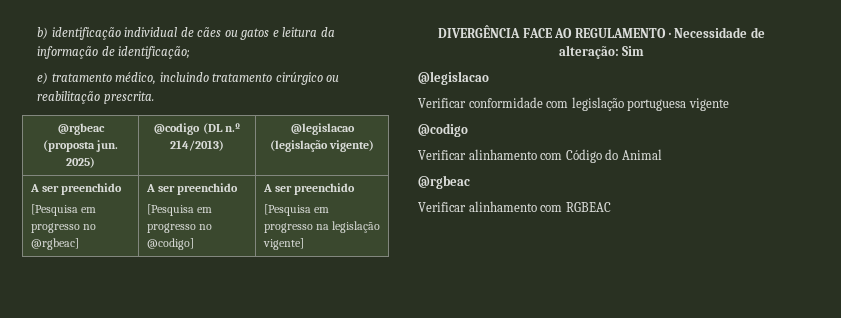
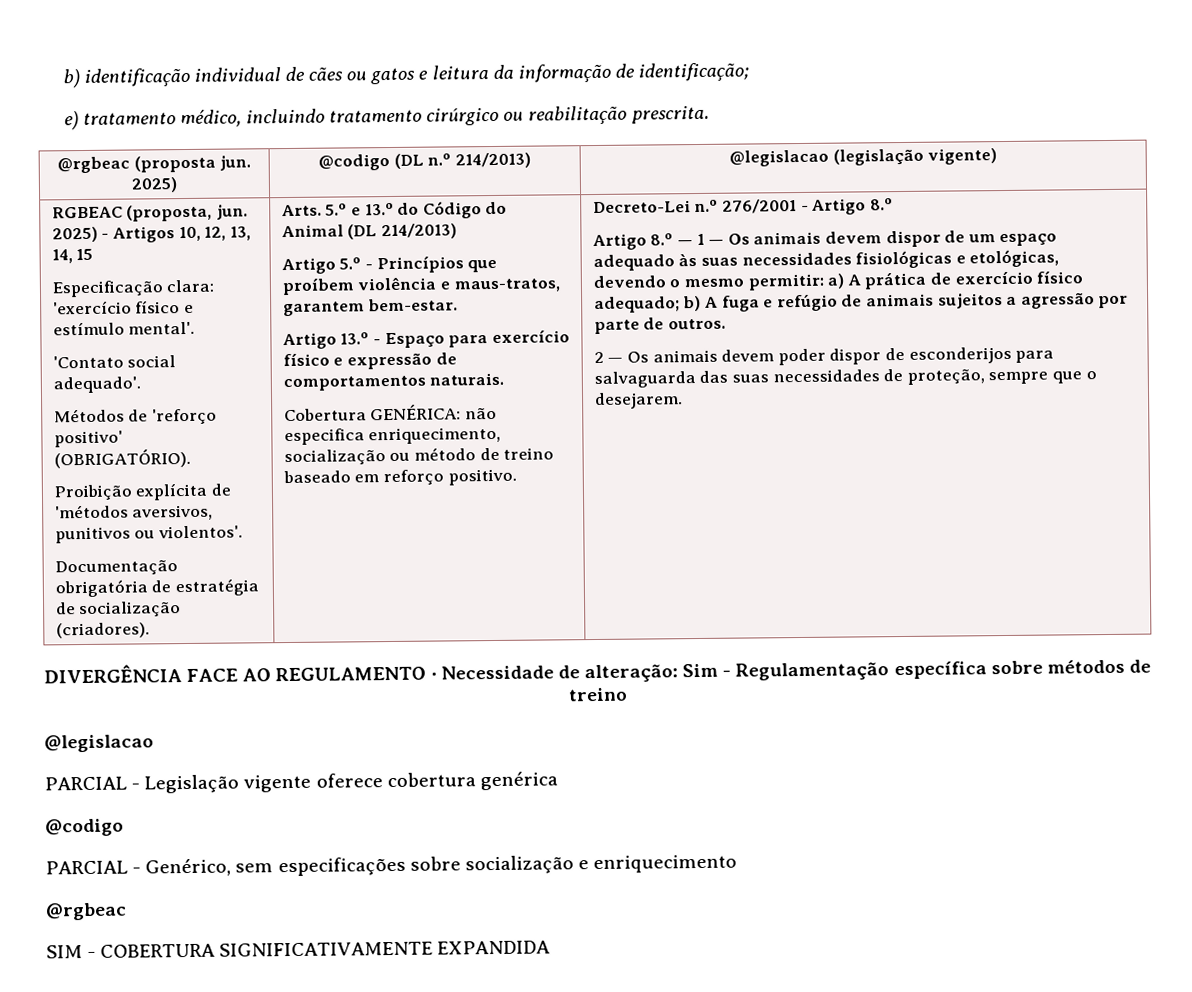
  @rgbeac (proposta jun. 2025) | @codigo (DL n.º 214/2013) | @legislacao (legislação vigente)
- A ser preenchido
- [Pesquisa em progresso no @rgbeac] | A ser preenchido
- [Pesquisa em progresso no @codigo] | A ser preenchido
- [Pesquisa em progresso na legislação vigente]
+ RGBEAC (proposta, jun. 2025) - Artigos 10, 12, 13, 14, 15
+ Especificação clara: 'exercício físico e estímulo mental'.
+ 'Contato social adequado'.
+ Métodos de 'reforço positivo' (OBRIGATÓRIO).
+ Proibição explícita de 'métodos aversivos, punitivos ou violentos'.
+ Documentação obrigatória de estratégia de socialização (criadores). | Arts. 5.º e 13.º do Código do Animal (DL 214/2013)
+ Artigo 5.º - Princípios que proíbem violência e maus-tratos, garantem bem-estar.
+ Artigo 13.º - Espaço para exercício físico e expressão de comportamentos naturais.
+ Cobertura GENÉRICA: não especifica enriquecimento, socialização ou método de treino baseado em reforço positivo. | Decreto-Lei n.º 276/2001 - Artigo 8.º
+ Artigo 8.º — 1 — Os animais devem dispor de um espaço adequado às suas necessidades fisiológicas e etológicas, devendo o mesmo permitir: a) A prática de exercício físico adequado; b) A fuga e refúgio de animais sujeitos a agressão por parte de outros.
+ 2 — Os animais devem poder dispor de esconderijos para salvaguarda das suas necessidades de proteção, sempre que o desejarem.
- DIVERGÊNCIA FACE AO REGULAMENTO · Necessidade de alteração: Sim
+ DIVERGÊNCIA FACE AO REGULAMENTO · Necessidade de alteração: Sim - Regulamentação específica sobre métodos de treino
  @legislacao
- Verificar conformidade com legislação portuguesa vigente
+ PARCIAL - Legislação vigente oferece cobertura genérica
  @codigo
- Verificar alinhamento com Código do Animal
+ PARCIAL - Genérico, sem especificações sobre socialização e enriquecimento
  @rgbeac
- Verificar alinhamento com RGBEAC
+ SIM - COBERTURA SIGNIFICATIVAMENTE EXPANDIDA

